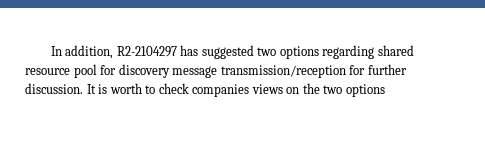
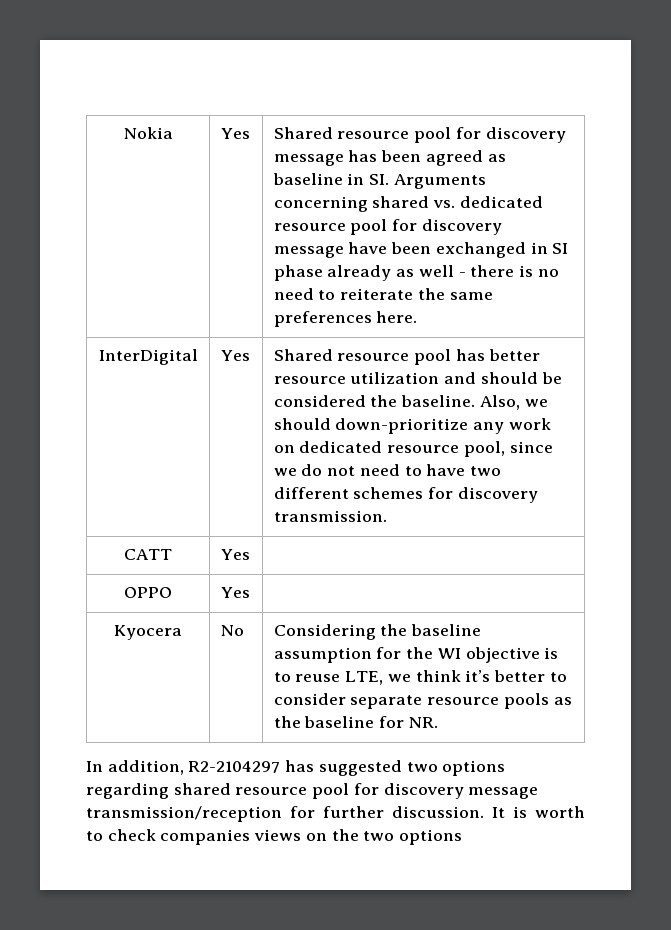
+ Nokia | Yes | Shared resource pool for discovery message has been agreed as baseline in SI. Arguments concerning shared vs. dedicated resource pool for discovery message have been exchanged in SI phase already as well - there is no need to reiterate the same preferences here.
+ InterDigital | Yes | Shared resource pool has better resource utilization and should be considered the baseline. Also, we should down-prioritize any work on dedicated resource pool, since we do not need to have two different schemes for discovery transmission.
+ CATT | Yes |
+ OPPO | Yes |
+ Kyocera | No | Considering the baseline assumption for the WI objective is to reuse LTE, we think it’s better to consider separate resource pools as the baseline for NR.

